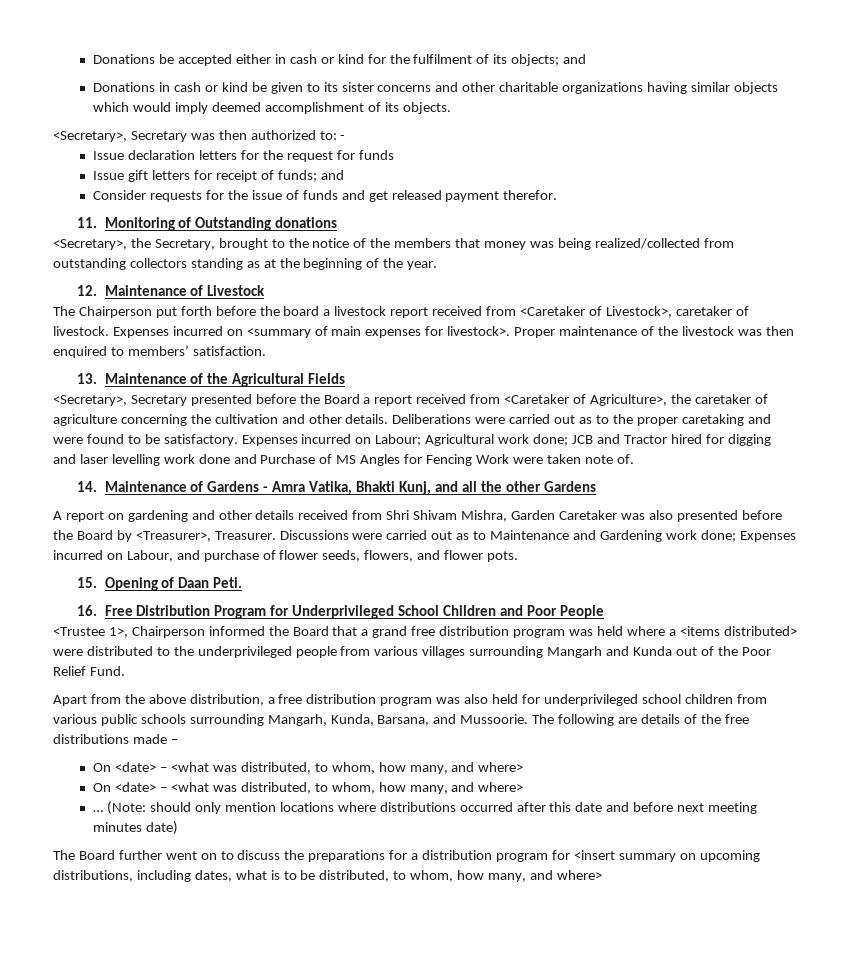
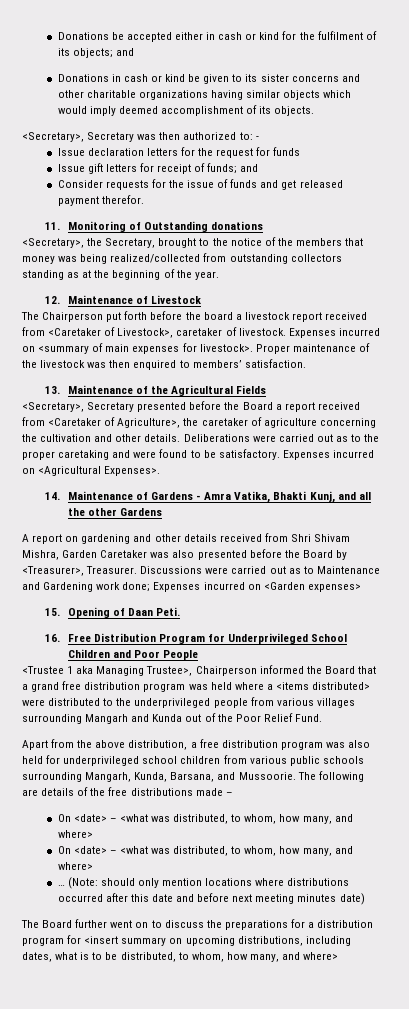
- Expenses incurred on Labour; Agricultural work done; JCB and Tractor hired for digging and laser levelling work done and Purchase of MS Angles for Fencing Work were taken note of.
+ Expenses incurred on <Agricultural Expenses>.
- Discussions were carried out as to Maintenance and Gardening work done; Expenses incurred on Labour, and purchase of flower seeds, flowers, and flower pots.
+ Discussions were carried out as to Maintenance and Gardening work done; Expenses incurred on <Garden expenses>
- <Trustee 1>, Chairperson informed the Board that a grand free distribution program was held where a <items distributed> were distributed to the underprivileged people from various villages surrounding Mangarh and Kunda out of the Poor Relief Fund.
+ <Trustee 1 aka Managing Trustee>, Chairperson informed the Board that a grand free distribution program was held where a <items distributed> were distributed to the underprivileged people from various villages surrounding Mangarh and Kunda out of the Poor Relief Fund.

